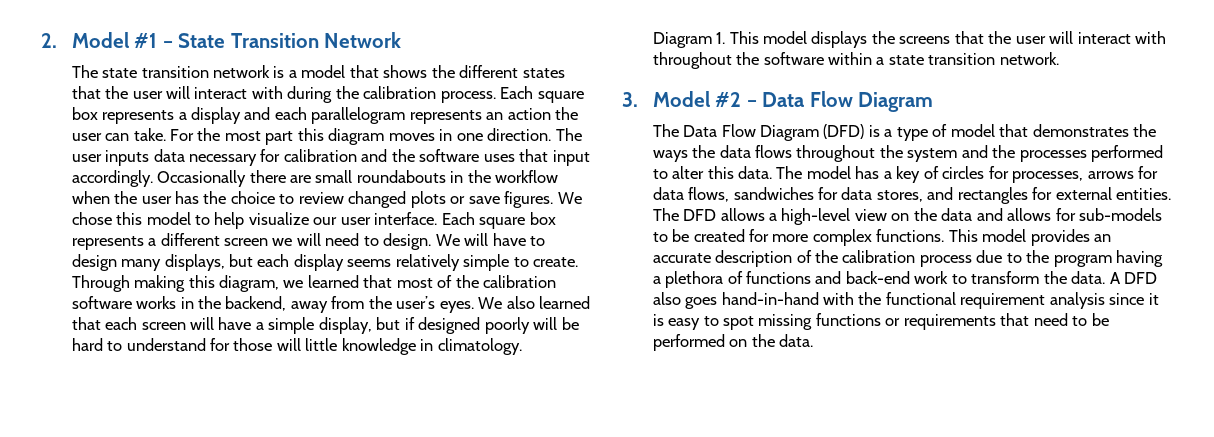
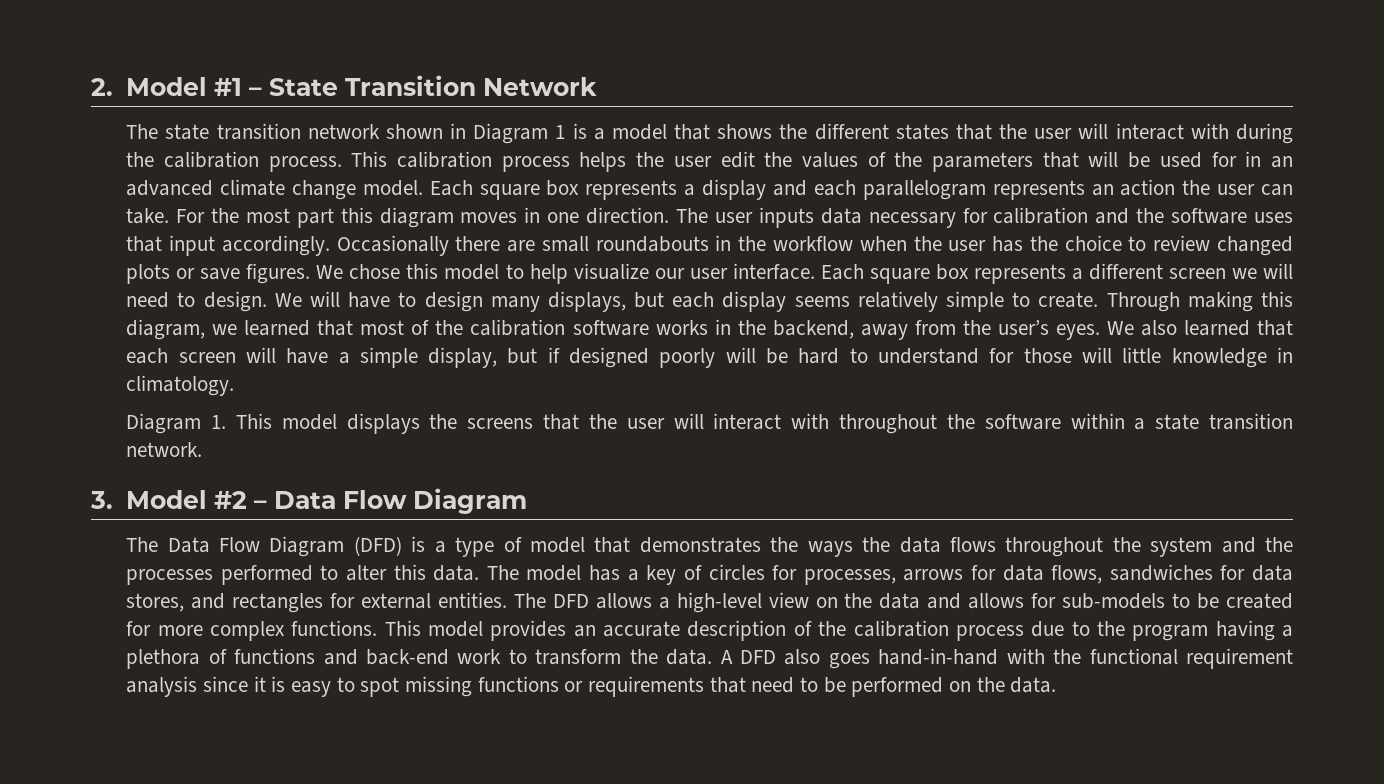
- The state transition network is a model that shows the different states that the user will interact with during the calibration process.
+ The state transition network shown in Diagram 1 is a model that shows the different states that the user will interact with during the calibration process.
+ This calibration process helps the user edit the values of the parameters that will be used for in an advanced climate change model.

